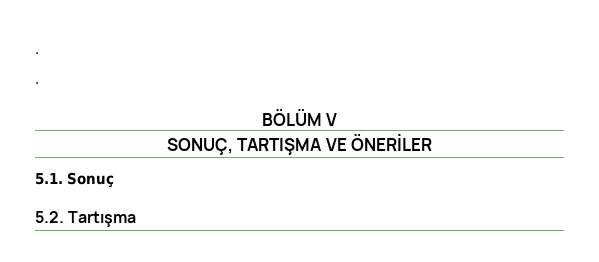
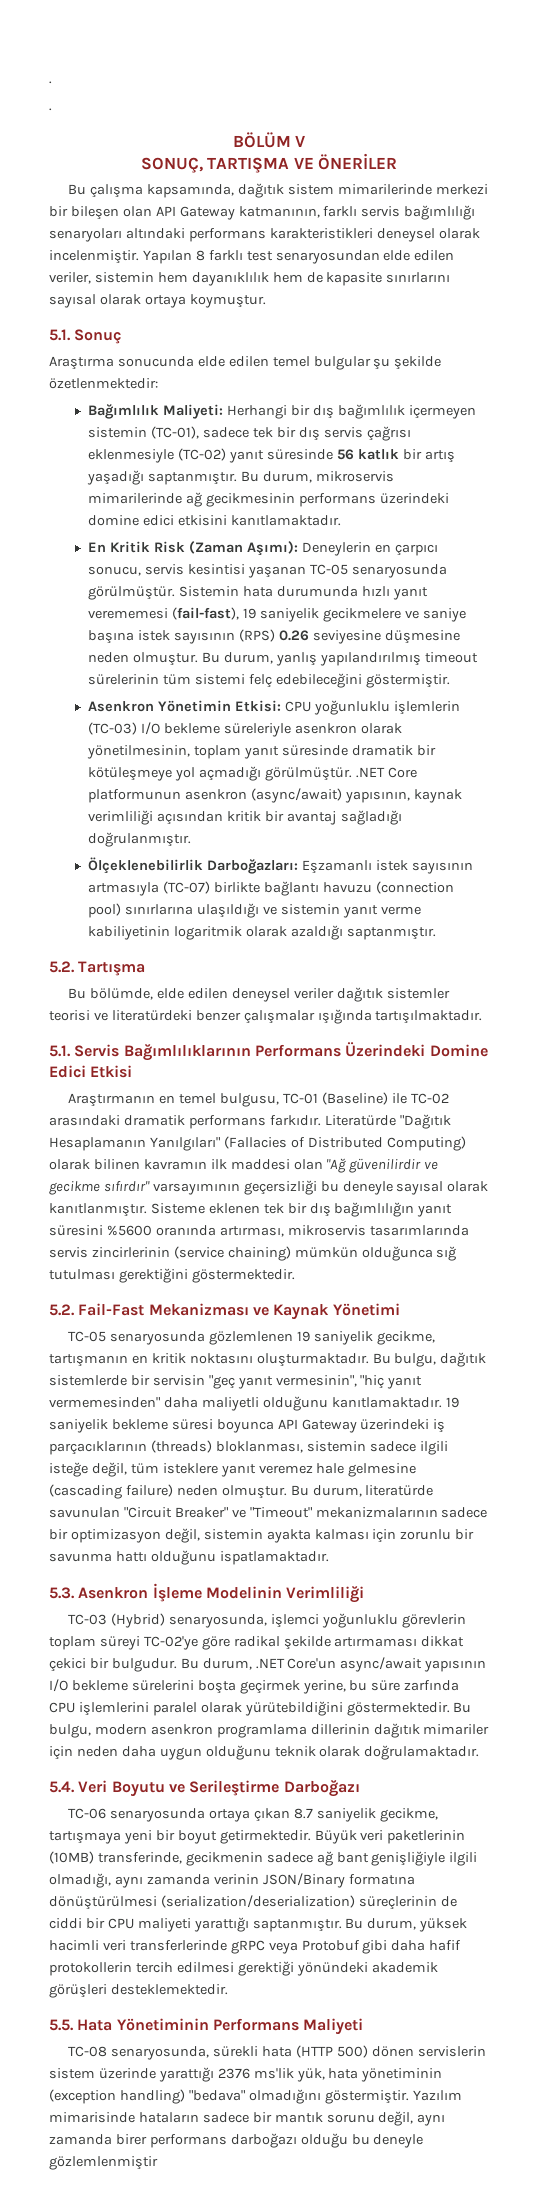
+ Bu çalışma kapsamında, dağıtık sistem mimarilerinde merkezi bir bileşen olan API Gateway katmanının, farklı servis bağımlılığı senaryoları altındaki performans karakteristikleri deneysel olarak incelenmiştir. Yapılan 8 farklı test senaryosundan elde edilen veriler, sistemin hem dayanıklılık hem de kapasite sınırlarını sayısal olarak ortaya koymuştur.
  5.1. Sonuç
+ Araştırma sonucunda elde edilen temel bulgular şu şekilde özetlenmektedir:
+ Bağımlılık Maliyeti: Herhangi bir dış bağımlılık içermeyen sistemin (TC-01), sadece tek bir dış servis çağrısı eklenmesiyle (TC-02) yanıt süresinde 56 katlık bir artış yaşadığı saptanmıştır. Bu durum, mikroservis mimarilerinde ağ gecikmesinin performans üzerindeki domine edici etkisini kanıtlamaktadır.
+ En Kritik Risk (Zaman Aşımı): Deneylerin en çarpıcı sonucu, servis kesintisi yaşanan TC-05 senaryosunda görülmüştür. Sistemin hata durumunda hızlı yanıt verememesi (fail-fast), 19 saniyelik gecikmelere ve saniye başına istek sayısının (RPS) 0.26 seviyesine düşmesine neden olmuştur. Bu durum, yanlış yapılandırılmış timeout sürelerinin tüm sistemi felç edebileceğini göstermiştir.
+ Asenkron Yönetimin Etkisi: CPU yoğunluklu işlemlerin (TC-03) I/O bekleme süreleriyle asenkron olarak yönetilmesinin, toplam yanıt süresinde dramatik bir kötüleşmeye yol açmadığı görülmüştür. .NET Core platformunun asenkron (async/await) yapısının, kaynak verimliliği açısından kritik bir avantaj sağladığı doğrulanmıştır.
+ Ölçeklenebilirlik Darboğazları: Eşzamanlı istek sayısının artmasıyla (TC-07) birlikte bağlantı havuzu (connection pool) sınırlarına ulaşıldığı ve sistemin yanıt verme kabiliyetinin logaritmik olarak azaldığı saptanmıştır.
  5.2. Tartışma
+ Bu bölümde, elde edilen deneysel veriler dağıtık sistemler teorisi ve literatürdeki benzer çalışmalar ışığında tartışılmaktadır.
+ 5.1. Servis Bağımlılıklarının Performans Üzerindeki Domine Edici Etkisi
+ Araştırmanın en temel bulgusu, TC-01 (Baseline) ile TC-02 arasındaki dramatik performans farkıdır. Literatürde "Dağıtık Hesaplamanın Yanılgıları" (Fallacies of Distributed Computing) olarak bilinen kavramın ilk maddesi olan "Ağ güvenilirdir ve gecikme sıfırdır" varsayımının geçersizliği bu deneyle sayısal olarak kanıtlanmıştır. Sisteme eklenen tek bir dış bağımlılığın yanıt süresini %5600 oranında artırması, mikroservis tasarımlarında servis zincirlerinin (service chaining) mümkün olduğunca sığ tutulması gerektiğini göstermektedir.
+ 5.2. Fail-Fast Mekanizması ve Kaynak Yönetimi
+ TC-05 senaryosunda gözlemlenen 19 saniyelik gecikme, tartışmanın en kritik noktasını oluşturmaktadır. Bu bulgu, dağıtık sistemlerde bir servisin "geç yanıt vermesinin", "hiç yanıt vermemesinden" daha maliyetli olduğunu kanıtlamaktadır. 19 saniyelik bekleme süresi boyunca API Gateway üzerindeki iş parçacıklarının (threads) bloklanması, sistemin sadece ilgili isteğe değil, tüm isteklere yanıt veremez hale gelmesine (cascading failure) neden olmuştur. Bu durum, literatürde savunulan "Circuit Breaker" ve "Timeout" mekanizmalarının sadece bir optimizasyon değil, sistemin ayakta kalması için zorunlu bir savunma hattı olduğunu ispatlamaktadır.
+ 5.3. Asenkron İşleme Modelinin Verimliliği
+ TC-03 (Hybrid) senaryosunda, işlemci yoğunluklu görevlerin toplam süreyi TC-02'ye göre radikal şekilde artırmaması dikkat çekici bir bulgudur. Bu durum, .NET Core'un async/await yapısının I/O bekleme sürelerini boşta geçirmek yerine, bu süre zarfında CPU işlemlerini paralel olarak yürütebildiğini göstermektedir. Bu bulgu, modern asenkron programlama dillerinin dağıtık mimariler için neden daha uygun olduğunu teknik olarak doğrulamaktadır.
+ 5.4. Veri Boyutu ve Serileştirme Darboğazı
+ TC-06 senaryosunda ortaya çıkan 8.7 saniyelik gecikme, tartışmaya yeni bir boyut getirmektedir. Büyük veri paketlerinin (10MB) transferinde, gecikmenin sadece ağ bant genişliğiyle ilgili olmadığı, aynı zamanda verinin JSON/Binary formatına dönüştürülmesi (serialization/deserialization) süreçlerinin de ciddi bir CPU maliyeti yarattığı saptanmıştır. Bu durum, yüksek hacimli veri transferlerinde gRPC veya Protobuf gibi daha hafif protokollerin tercih edilmesi gerektiği yönündeki akademik görüşleri desteklemektedir.
+ 5.5. Hata Yönetiminin Performans Maliyeti
+ TC-08 senaryosunda, sürekli hata (HTTP 500) dönen servislerin sistem üzerinde yarattığı 2376 ms'lik yük, hata yönetiminin (exception handling) "bedava" olmadığını göstermiştir. Yazılım mimarisinde hataların sadece bir mantık sorunu değil, aynı zamanda birer performans darboğazı olduğu bu deneyle gözlemlenmiştir

